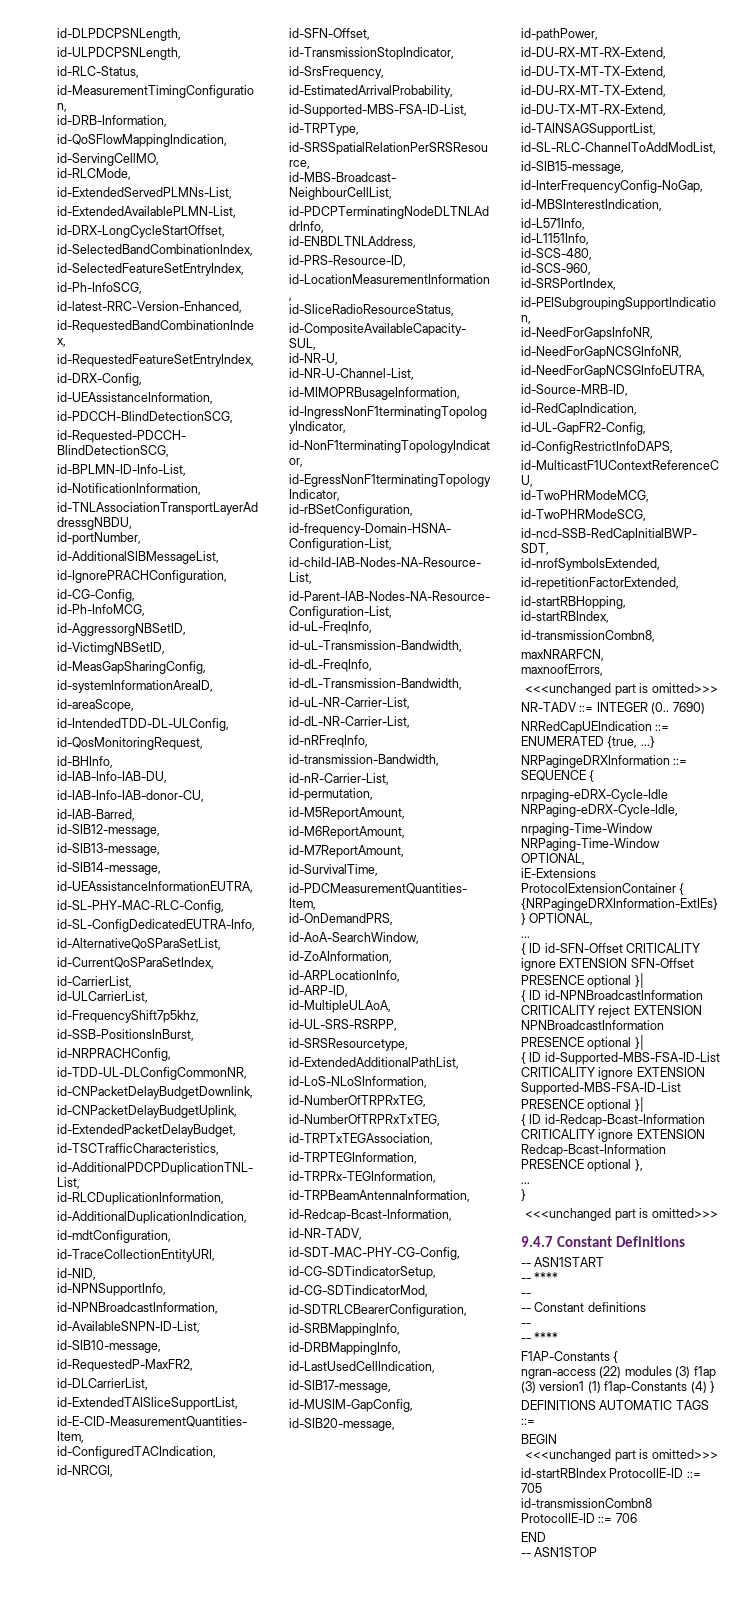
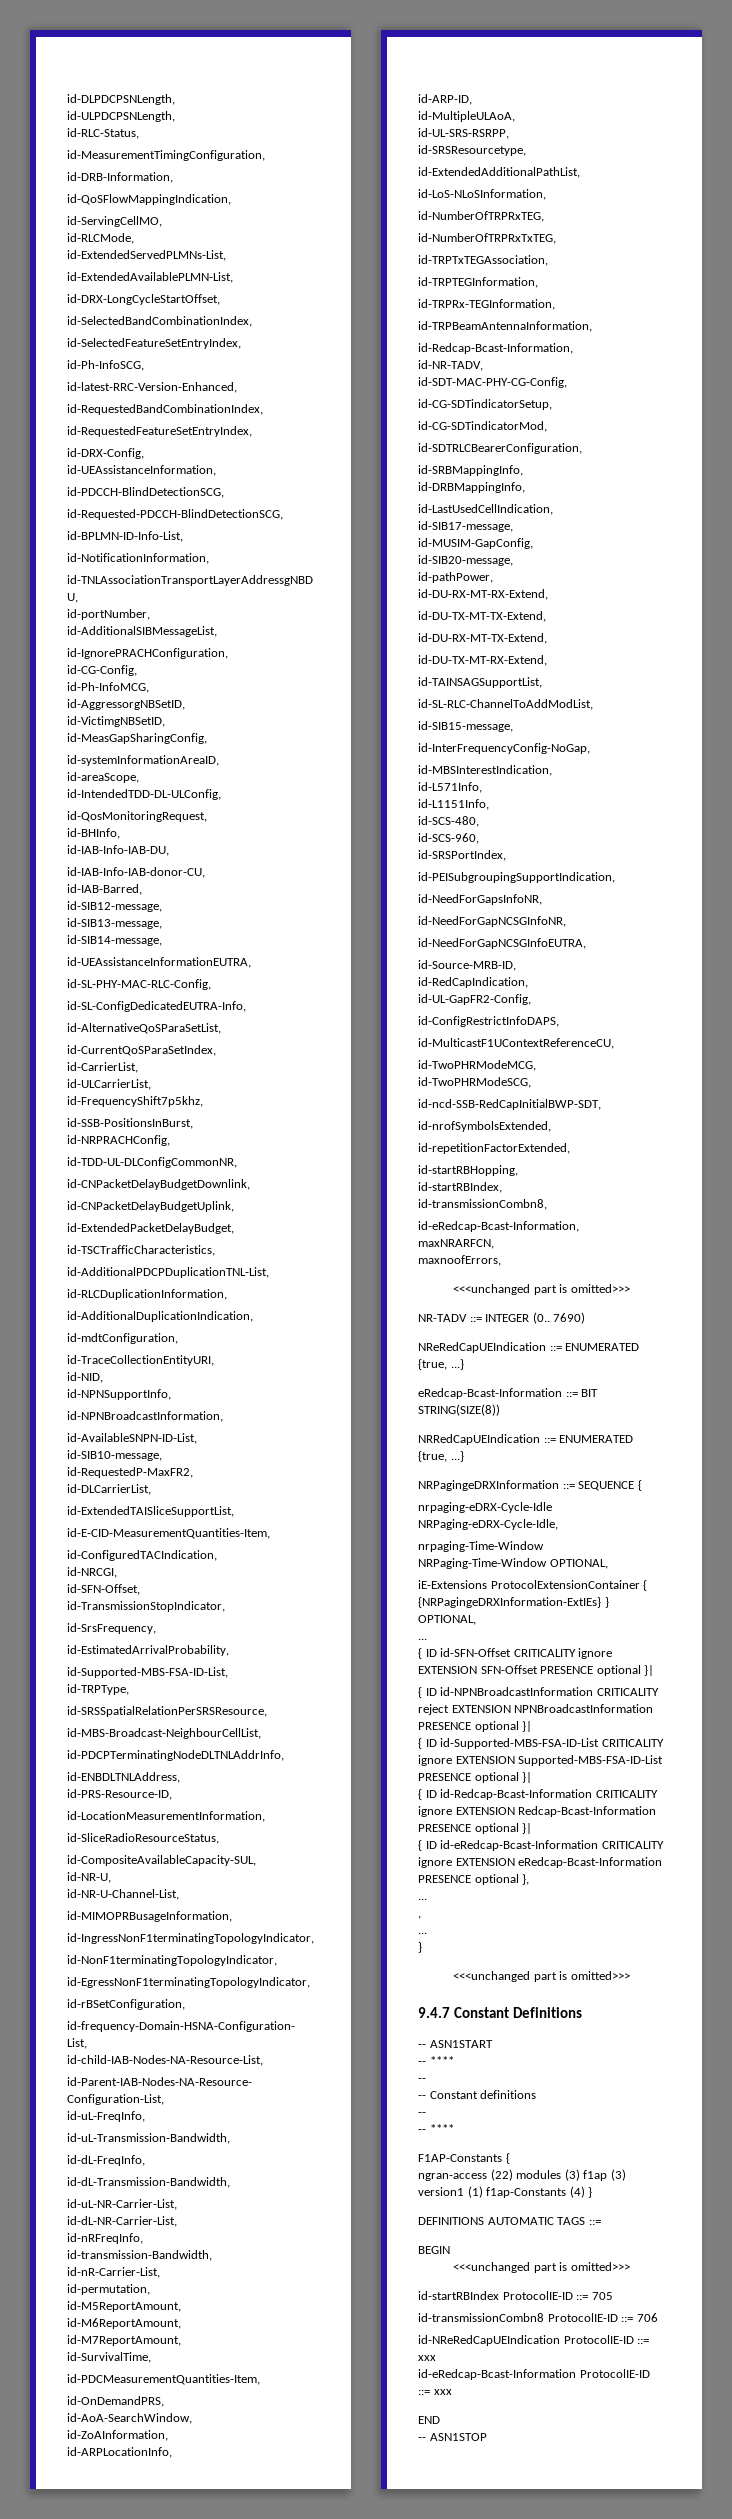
+ id-eRedcap-Bcast-Information,
+ NReRedCapUEIndication ::= ENUMERATED {true, ...}
+ eRedcap-Bcast-Information ::= BIT STRING(SIZE(8))
- { ID id-Redcap-Bcast-Information CRITICALITY ignore EXTENSION Redcap-Bcast-Information PRESENCE optional },
+ { ID id-Redcap-Bcast-Information CRITICALITY ignore EXTENSION Redcap-Bcast-Information PRESENCE optional }|
+ { ID id-eRedcap-Bcast-Information CRITICALITY ignore EXTENSION eRedcap-Bcast-Information PRESENCE optional },
+ ,
+ ...
+ id-NReRedCapUEIndication ProtocolIE-ID ::= xxx
+ id-eRedcap-Bcast-Information ProtocolIE-ID ::= xxx

